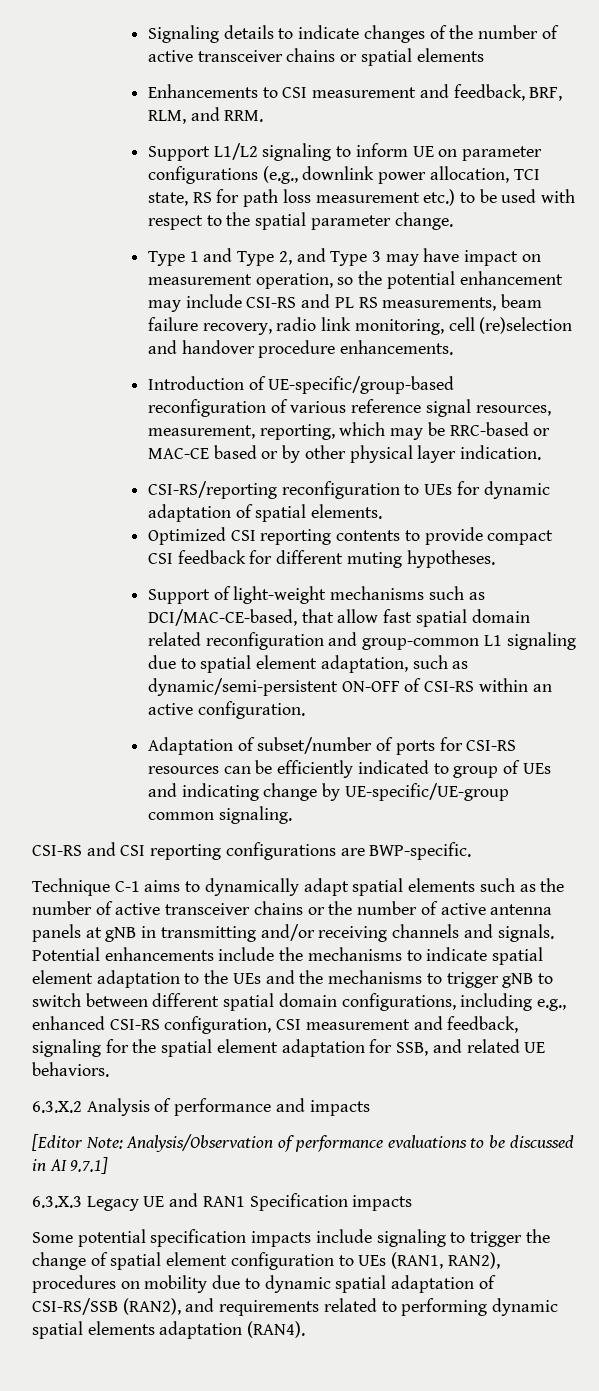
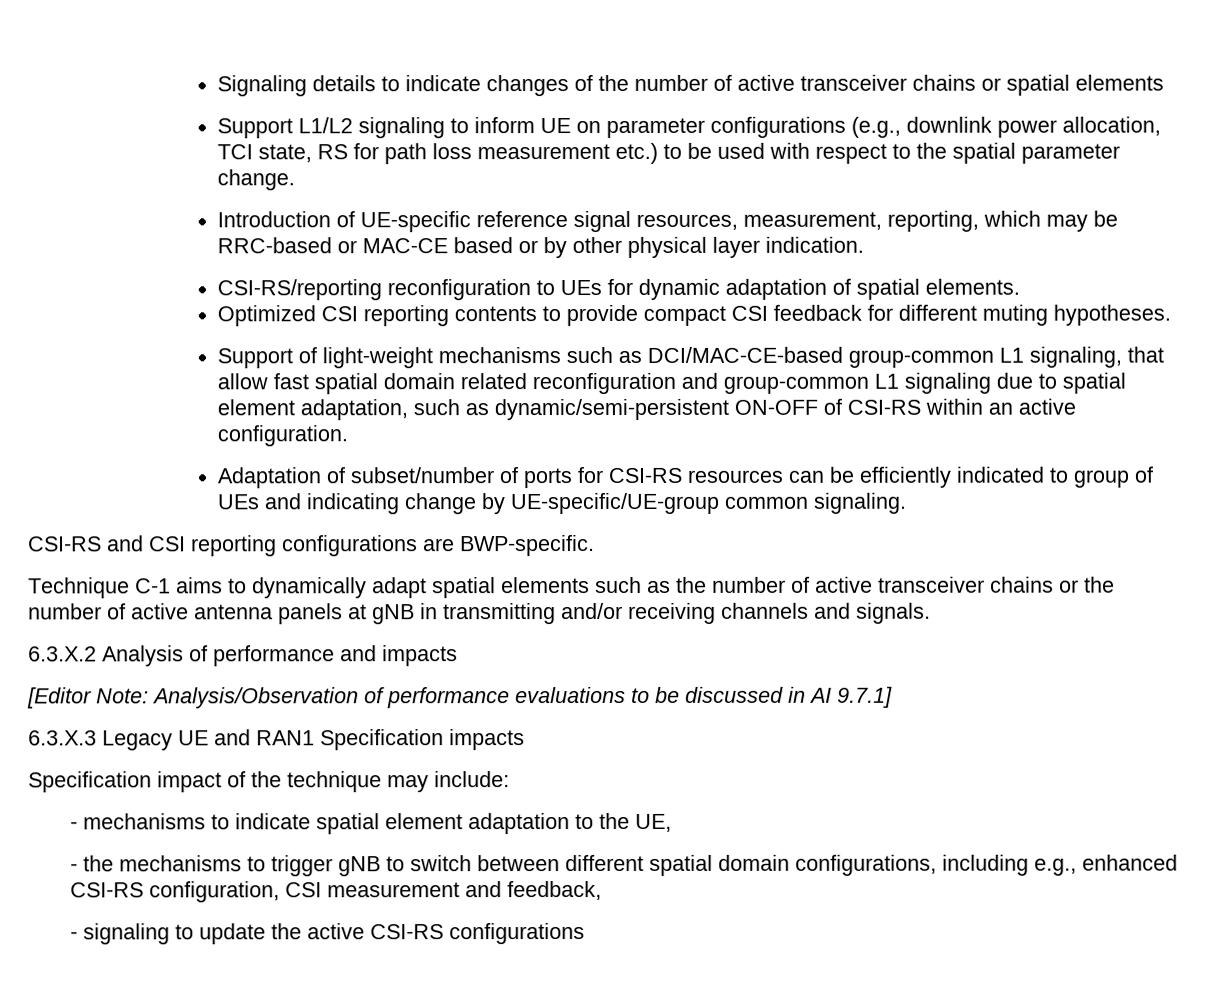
- Enhancements to CSI measurement and feedback, BRF, RLM, and RRM.
- Type 1 and Type 2, and Type 3 may have impact on measurement operation, so the potential enhancement may include CSI-RS and PL RS measurements, beam failure recovery, radio link monitoring, cell (re)selection and handover procedure enhancements.
- Introduction of UE-specific/group-based reconfiguration of various reference signal resources, measurement, reporting, which may be RRC-based or MAC-CE based or by other physical layer indication.
+ Introduction of UE-specific reference signal resources, measurement, reporting, which may be RRC-based or MAC-CE based or by other physical layer indication.
- Support of light-weight mechanisms such as DCI/MAC-CE-based, that allow fast spatial domain related reconfiguration and group-common L1 signaling due to spatial element adaptation, such as dynamic/semi-persistent ON-OFF of CSI-RS within an active configuration.
+ Support of light-weight mechanisms such as DCI/MAC-CE-based group-common L1 signaling, that allow fast spatial domain related reconfiguration and group-common L1 signaling due to spatial element adaptation, such as dynamic/semi-persistent ON-OFF of CSI-RS within an active configuration.
- Potential enhancements include the mechanisms to indicate spatial element adaptation to the UEs and the mechanisms to trigger gNB to switch between different spatial domain configurations, including e.g., enhanced CSI-RS configuration, CSI measurement and feedback, signaling for the spatial element adaptation for SSB, and related UE behaviors.
- Some potential specification impacts include signaling to trigger the change of spatial element configuration to UEs (RAN1, RAN2), procedures on mobility due to dynamic spatial adaptation of CSI-RS/SSB (RAN2), and requirements related to performing dynamic spatial elements adaptation (RAN4).
+ Specification impact of the technique may include:
+ - mechanisms to indicate spatial element adaptation to the UE,
+ - the mechanisms to trigger gNB to switch between different spatial domain configurations, including e.g., enhanced CSI-RS configuration, CSI measurement and feedback,
+ - signaling to update the active CSI-RS configurations

